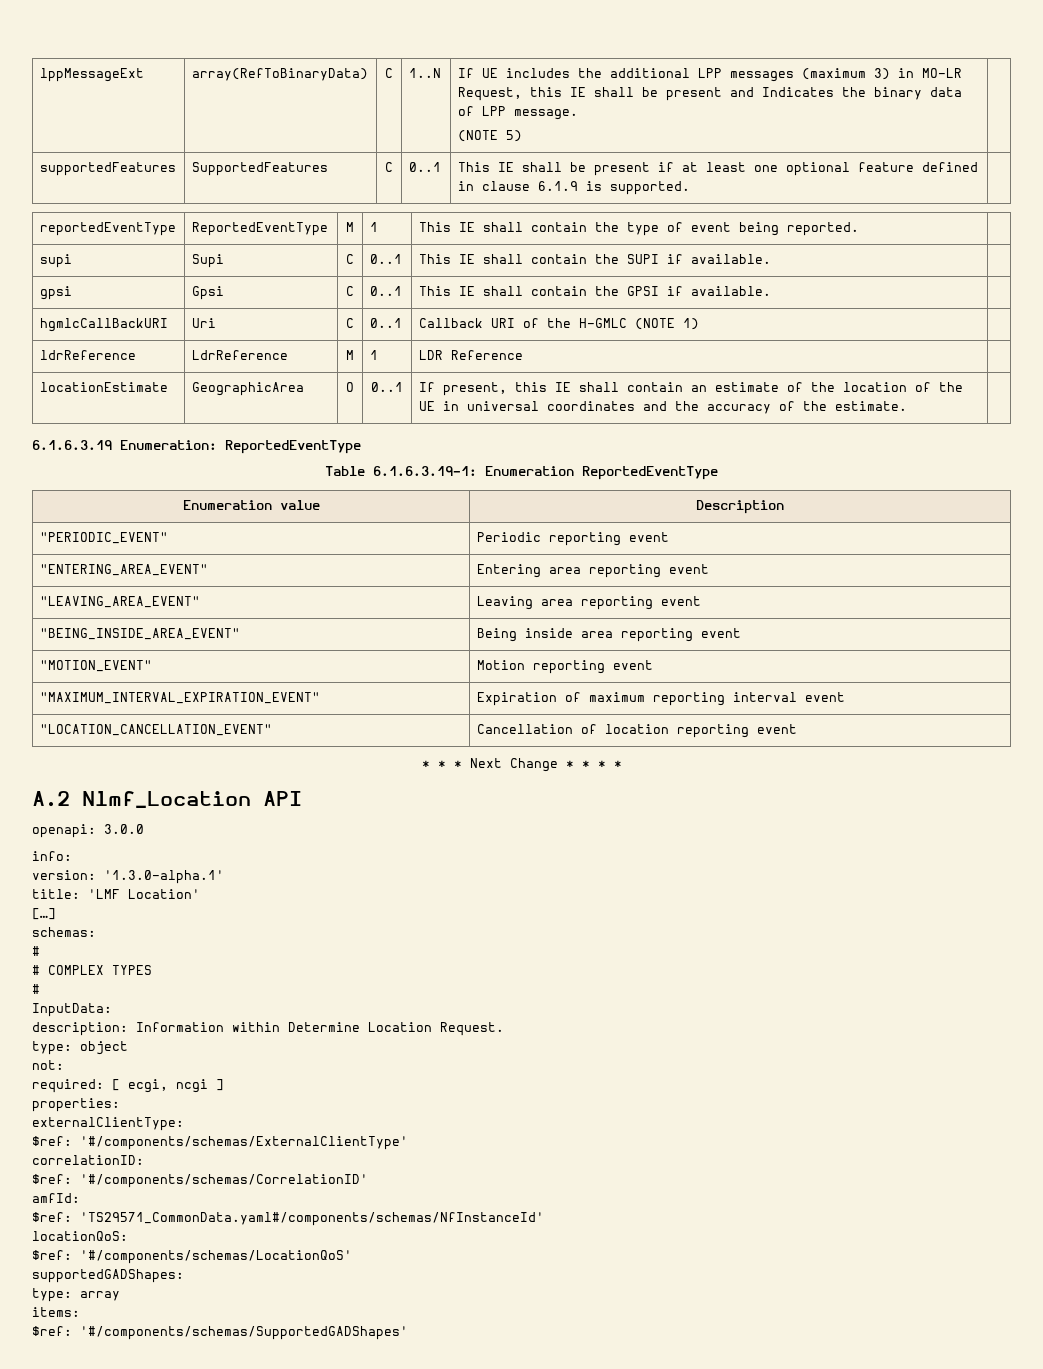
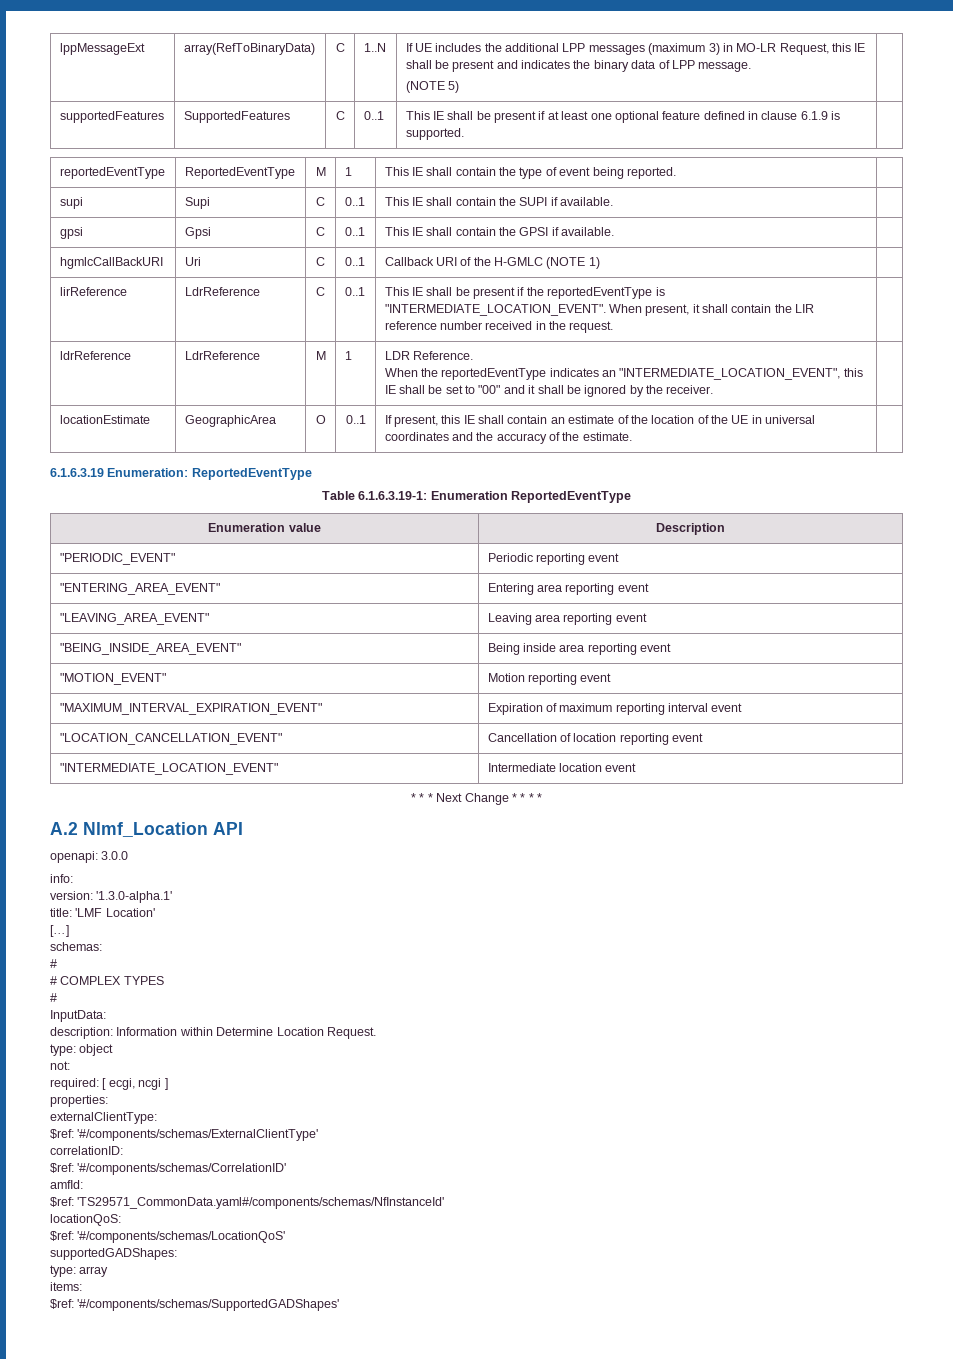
- lppMessageExt | array(RefToBinaryData) | C | 1..N | If UE includes the additional LPP messages (maximum 3) in MO-LR Request, this IE shall be present and Indicates the binary data of LPP message.
+ lppMessageExt | array(RefToBinaryData) | C | 1..N | If UE includes the additional LPP messages (maximum 3) in MO-LR Request, this IE shall be present and indicates the binary data of LPP message.
+ lirReference | LdrReference | C | 0..1 | This IE shall be present if the reportedEventType is "INTERMEDIATE_LOCATION_EVENT". When present, it shall contain the LIR reference number received in the request. |
- ldrReference | LdrReference | M | 1 | LDR Reference |
+ ldrReference | LdrReference | M | 1 | LDR Reference.
+ When the reportedEventType indicates an "INTERMEDIATE_LOCATION_EVENT", this IE shall be set to "00" and it shall be ignored by the receiver. |
+ "INTERMEDIATE_LOCATION_EVENT" | Intermediate location event

